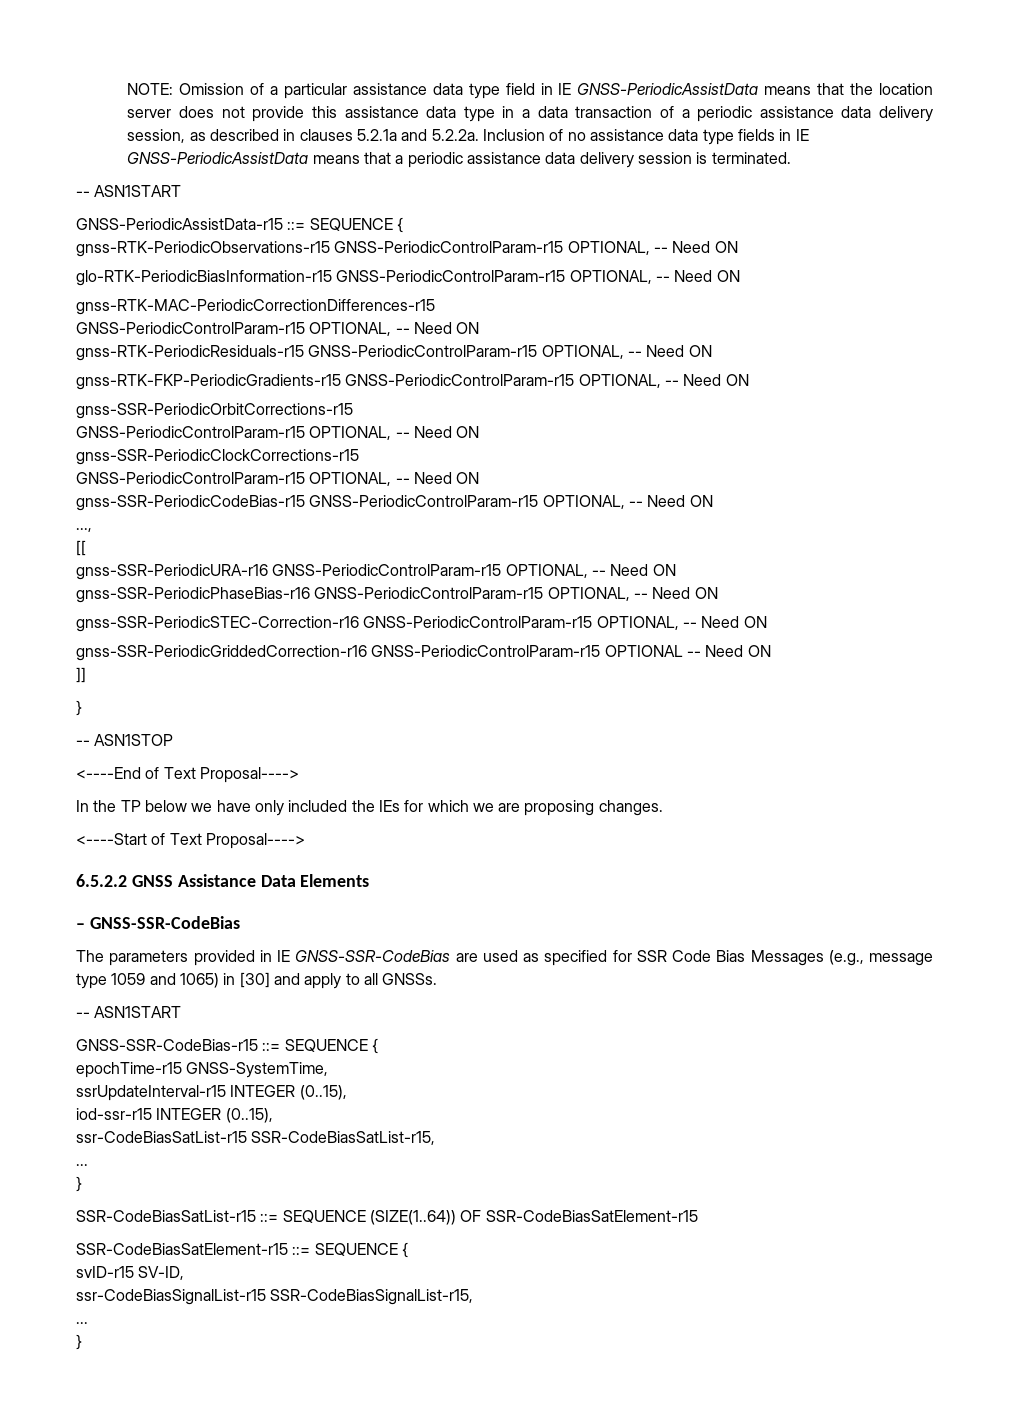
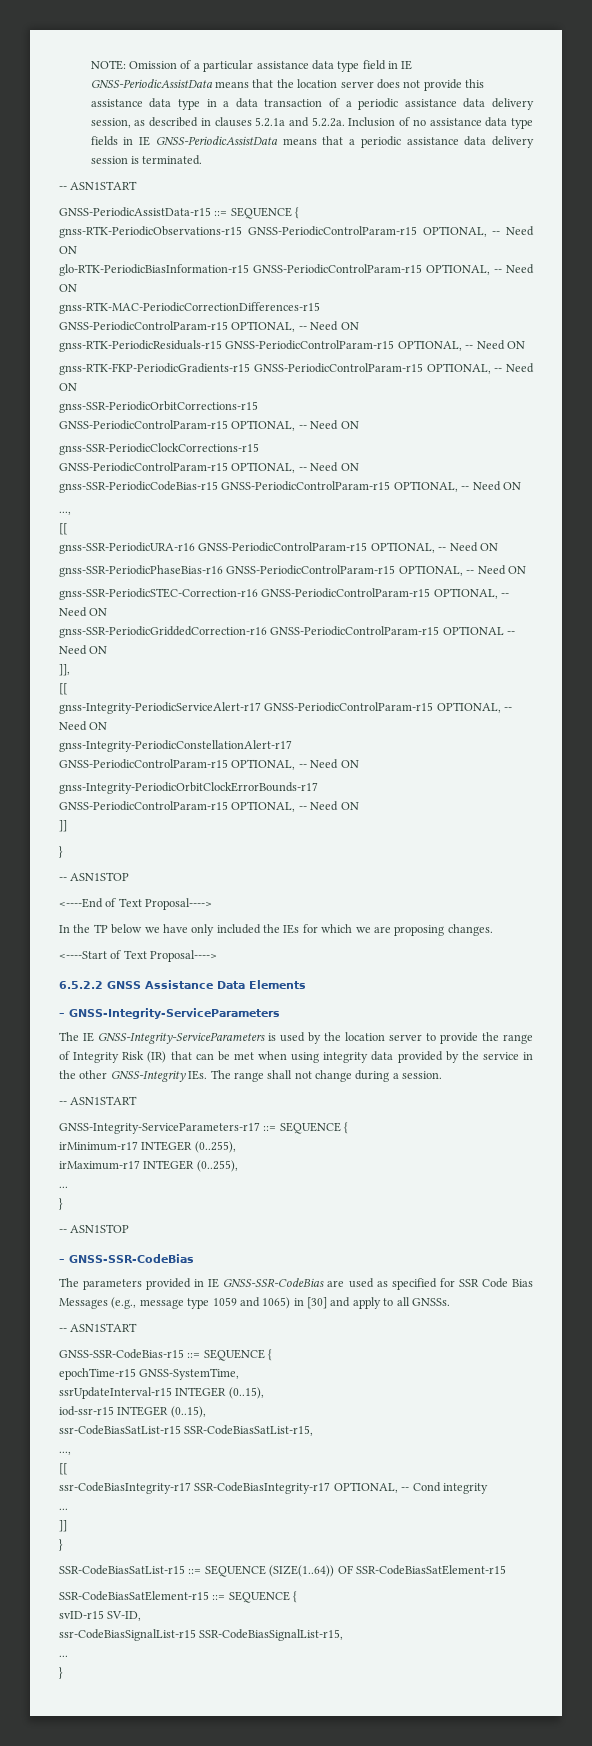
+ ]],
+ [[
+ gnss-Integrity-PeriodicServiceAlert-r17 GNSS-PeriodicControlParam-r15 OPTIONAL, -- Need ON
+ gnss-Integrity-PeriodicConstellationAlert-r17
+ GNSS-PeriodicControlParam-r15 OPTIONAL, -- Need ON
+ gnss-Integrity-PeriodicOrbitClockErrorBounds-r17
+ GNSS-PeriodicControlParam-r15 OPTIONAL, -- Need ON
+ – GNSS-Integrity-ServiceParameters
+ The IE GNSS-Integrity-ServiceParameters is used by the location server to provide the range of Integrity Risk (IR) that can be met when using integrity data provided by the service in the other GNSS-Integrity IEs. The range shall not change during a session.
+ -- ASN1START
+ GNSS-Integrity-ServiceParameters-r17 ::= SEQUENCE {
+ irMinimum-r17 INTEGER (0..255),
+ irMaximum-r17 INTEGER (0..255),
+ ...
+ }
+ -- ASN1STOP
  ssr-CodeBiasSatList-r15 SSR-CodeBiasSatList-r15,
+ ...,
+ [[
+ ssr-CodeBiasIntegrity-r17 SSR-CodeBiasIntegrity-r17 OPTIONAL, -- Cond integrity
  ...
+ ]]

